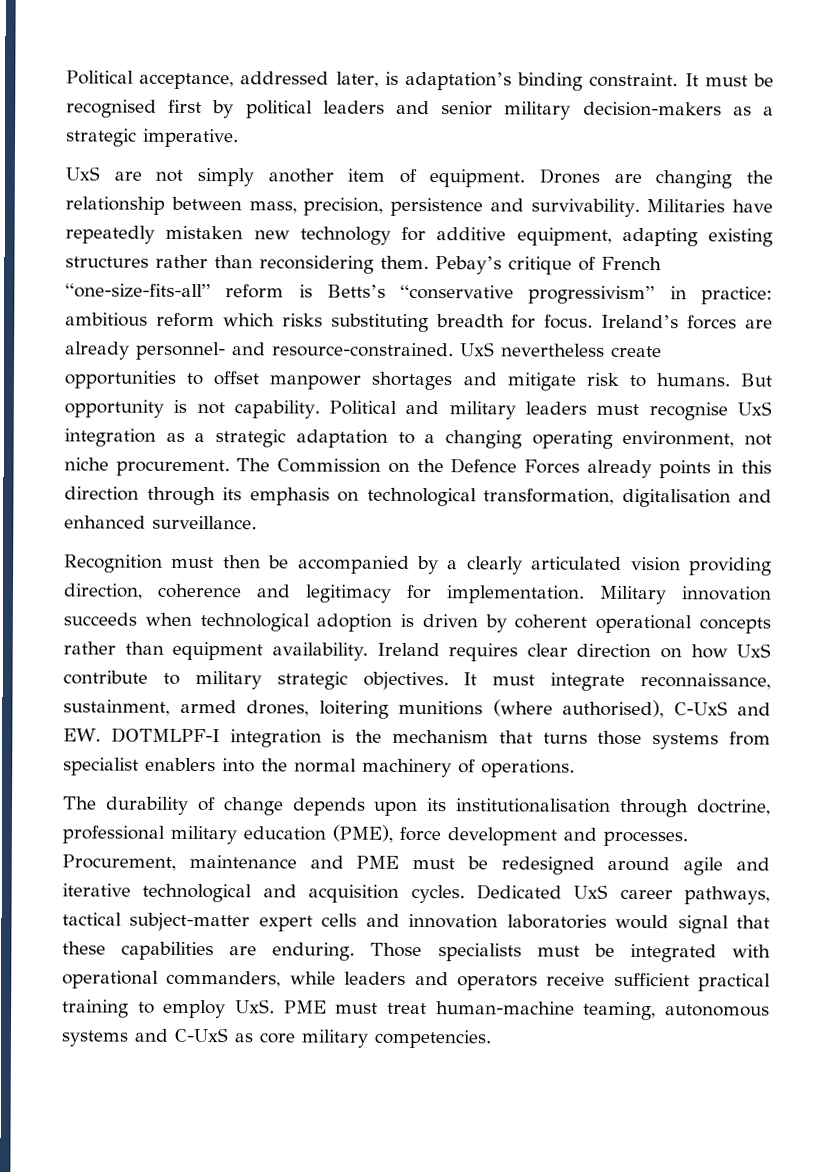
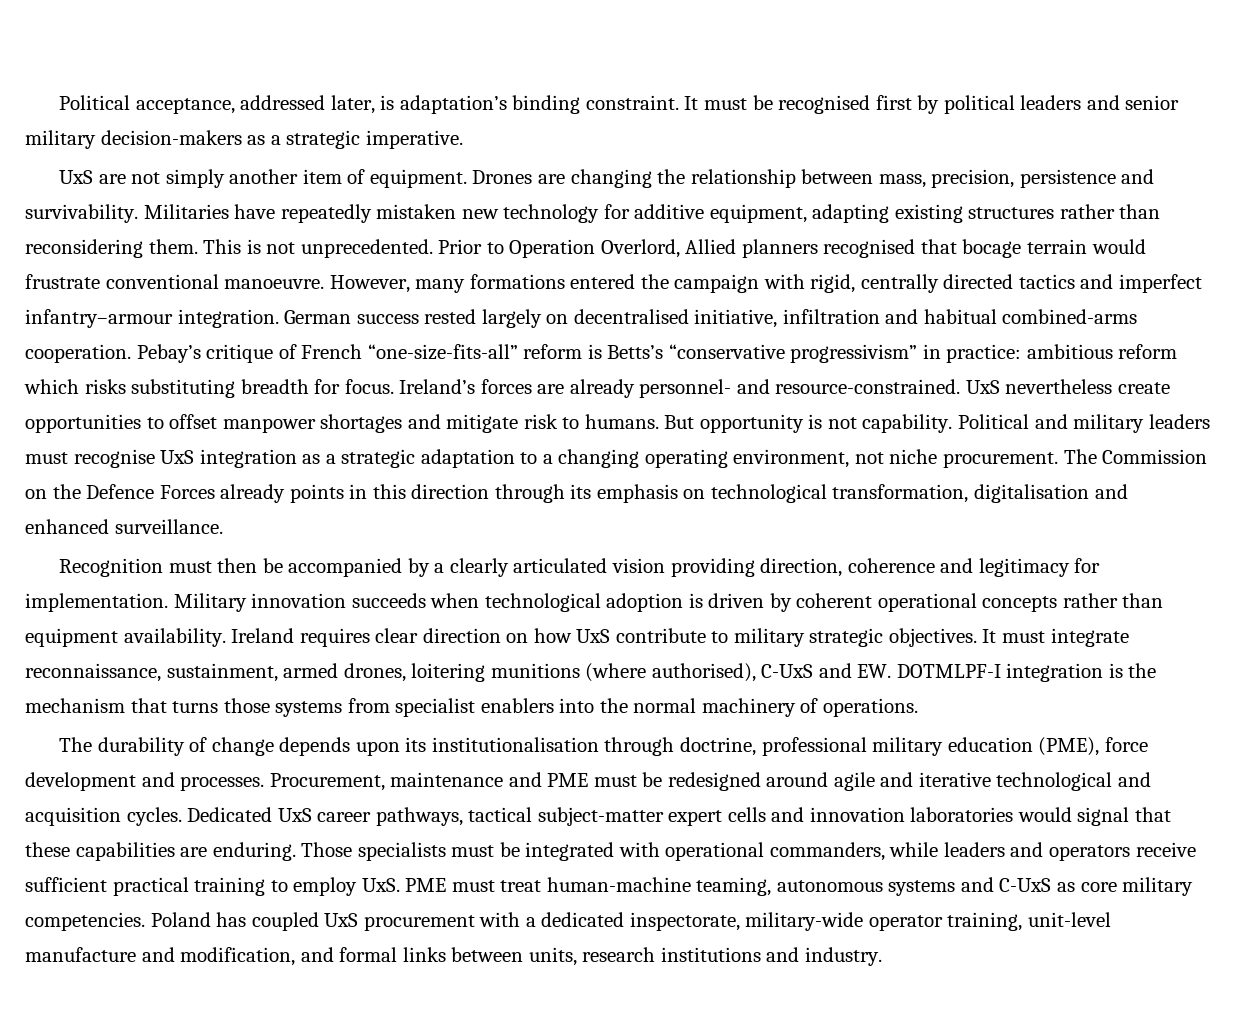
+ This is not unprecedented. Prior to Operation Overlord, Allied planners recognised that bocage terrain would frustrate conventional manoeuvre. However, many formations entered the campaign with rigid, centrally directed tactics and imperfect infantry–armour integration. German success rested largely on decentralised initiative, infiltration and habitual combined-arms cooperation.
+ Poland has coupled UxS procurement with a dedicated inspectorate, military-wide operator training, unit-level manufacture and modification, and formal links between units, research institutions and industry.

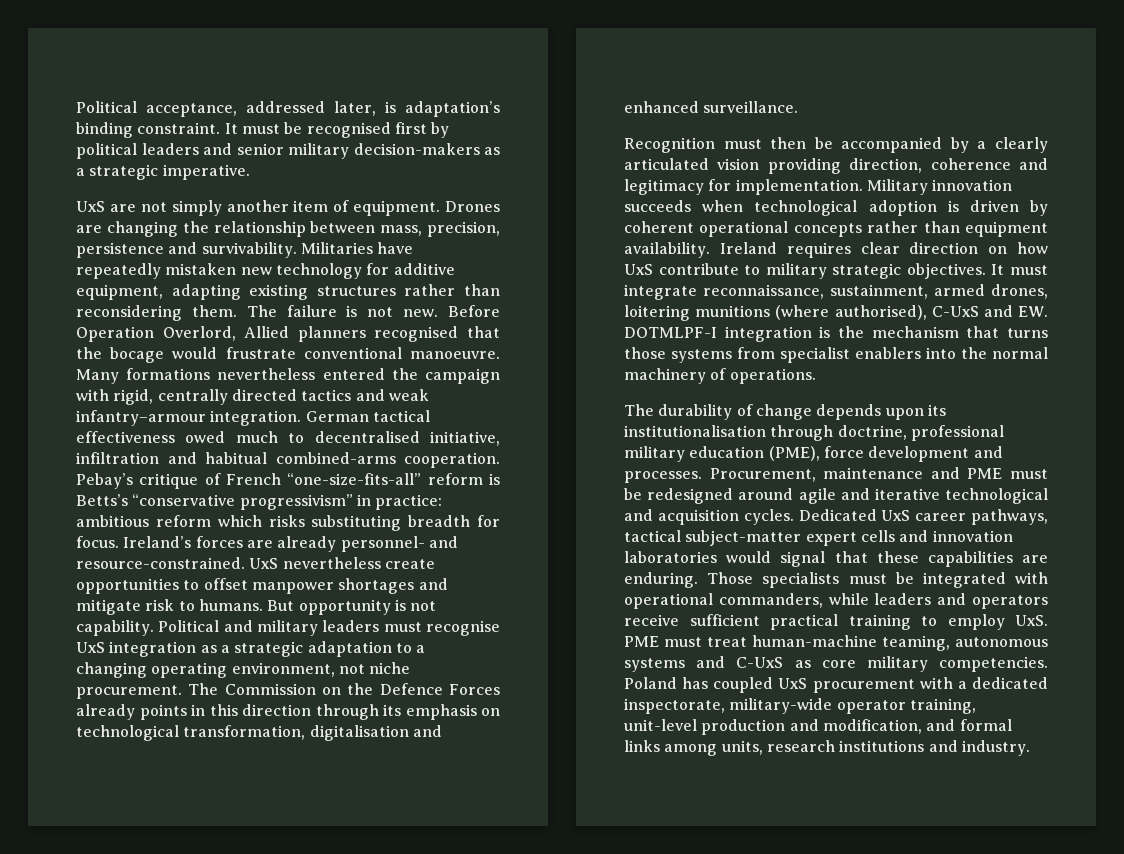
- This is not unprecedented. Prior to Operation Overlord, Allied planners recognised that bocage terrain would frustrate conventional manoeuvre.
+ The failure is not new. Before Operation Overlord, Allied planners recognised that the bocage would frustrate conventional manoeuvre.
- However, many formations entered the campaign with rigid, centrally directed tactics and imperfect infantry–armour integration.
+ Many formations nevertheless entered the campaign with rigid, centrally directed tactics and weak infantry–armour integration.
- German success rested largely on decentralised initiative, infiltration and habitual combined-arms cooperation.
+ German tactical effectiveness owed much to decentralised initiative, infiltration and habitual combined-arms cooperation.
- Poland has coupled UxS procurement with a dedicated inspectorate, military-wide operator training, unit-level manufacture and modification, and formal links between units, research institutions and industry.
+ Poland has coupled UxS procurement with a dedicated inspectorate, military-wide operator training, unit-level production and modification, and formal links among units, research institutions and industry.

